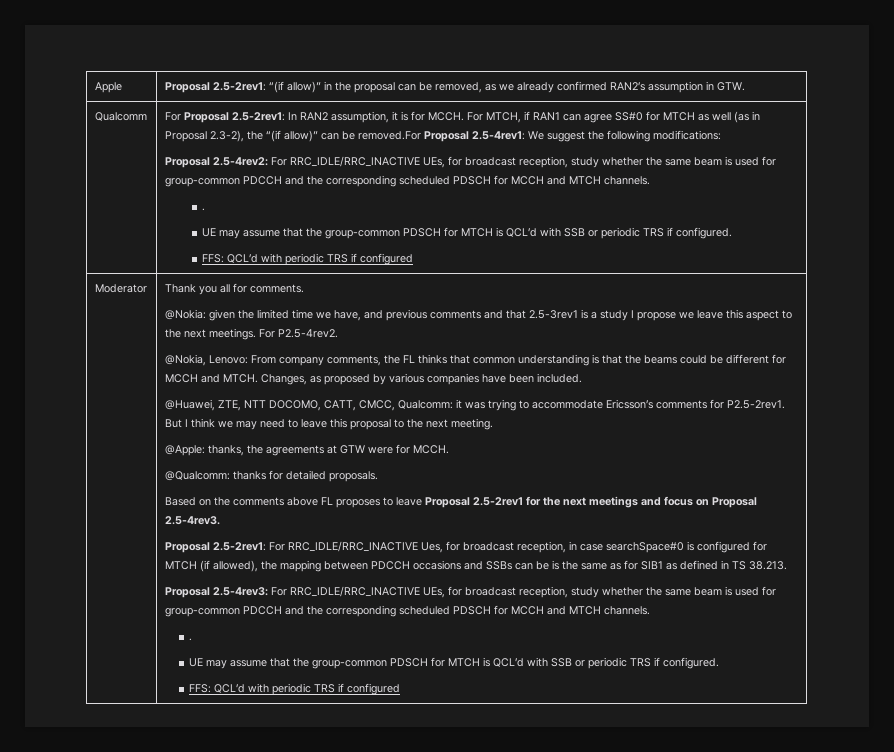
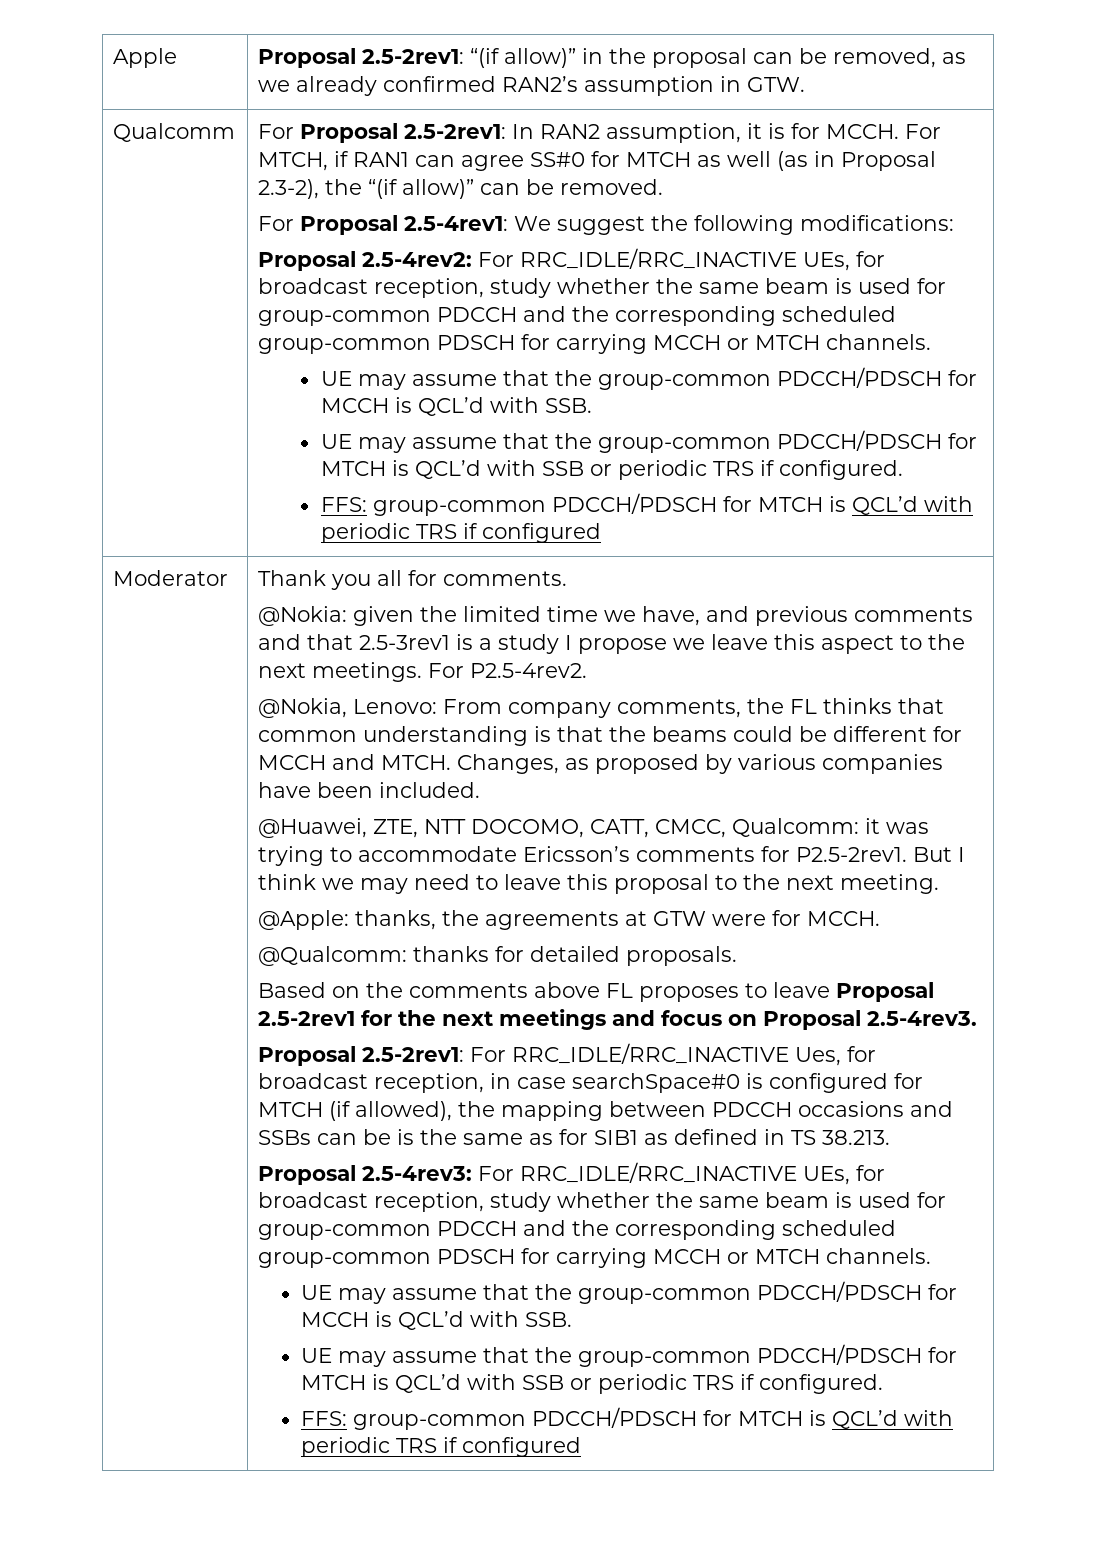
- For MTCH, if RAN1 can agree SS#0 for MTCH as well (as in Proposal 2.3-2), the “(if allow)” can be removed.For Proposal 2.5-4rev1: We suggest the following modifications:
+ For MTCH, if RAN1 can agree SS#0 for MTCH as well (as in Proposal 2.3-2), the “(if allow)” can be removed.
+ For Proposal 2.5-4rev1: We suggest the following modifications:
- Proposal 2.5-4rev2: For RRC_IDLE/RRC_INACTIVE UEs, for broadcast reception, study whether the same beam is used for group-common PDCCH and the corresponding scheduled PDSCH for MCCH and MTCH channels.
- .
- UE may assume that the group-common PDSCH for MTCH is QCL’d with SSB or periodic TRS if configured.
- FFS: QCL’d with periodic TRS if configured
+ Proposal 2.5-4rev2: For RRC_IDLE/RRC_INACTIVE UEs, for broadcast reception, study whether the same beam is used for group-common PDCCH and the corresponding scheduled group-common PDSCH for carrying MCCH or MTCH channels.
+ UE may assume that the group-common PDCCH/PDSCH for MCCH is QCL’d with SSB.
+ UE may assume that the group-common PDCCH/PDSCH for MTCH is QCL’d with SSB or periodic TRS if configured.
+ FFS: group-common PDCCH/PDSCH for MTCH is QCL’d with periodic TRS if configured
- Proposal 2.5-4rev3: For RRC_IDLE/RRC_INACTIVE UEs, for broadcast reception, study whether the same beam is used for group-common PDCCH and the corresponding scheduled PDSCH for MCCH and MTCH channels.
- .
- UE may assume that the group-common PDSCH for MTCH is QCL’d with SSB or periodic TRS if configured.
- FFS: QCL’d with periodic TRS if configured
+ Proposal 2.5-4rev3: For RRC_IDLE/RRC_INACTIVE UEs, for broadcast reception, study whether the same beam is used for group-common PDCCH and the corresponding scheduled group-common PDSCH for carrying MCCH or MTCH channels.
+ UE may assume that the group-common PDCCH/PDSCH for MCCH is QCL’d with SSB.
+ UE may assume that the group-common PDCCH/PDSCH for MTCH is QCL’d with SSB or periodic TRS if configured.
+ FFS: group-common PDCCH/PDSCH for MTCH is QCL’d with periodic TRS if configured

